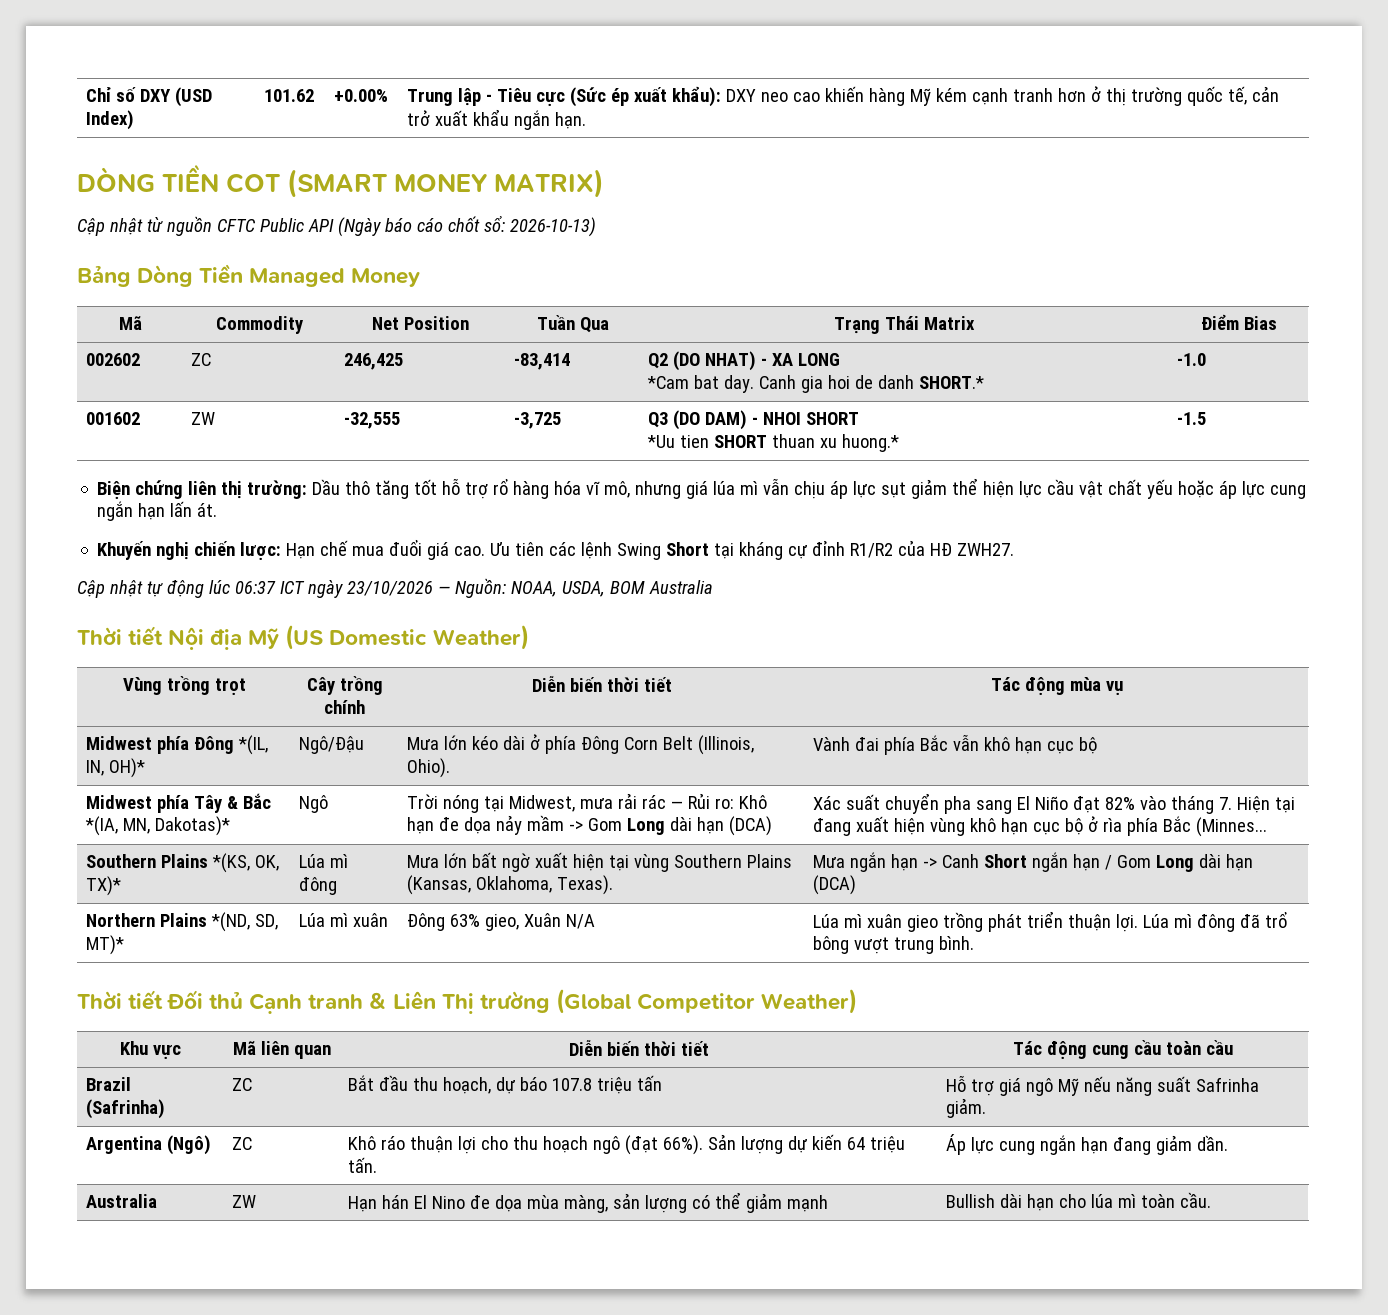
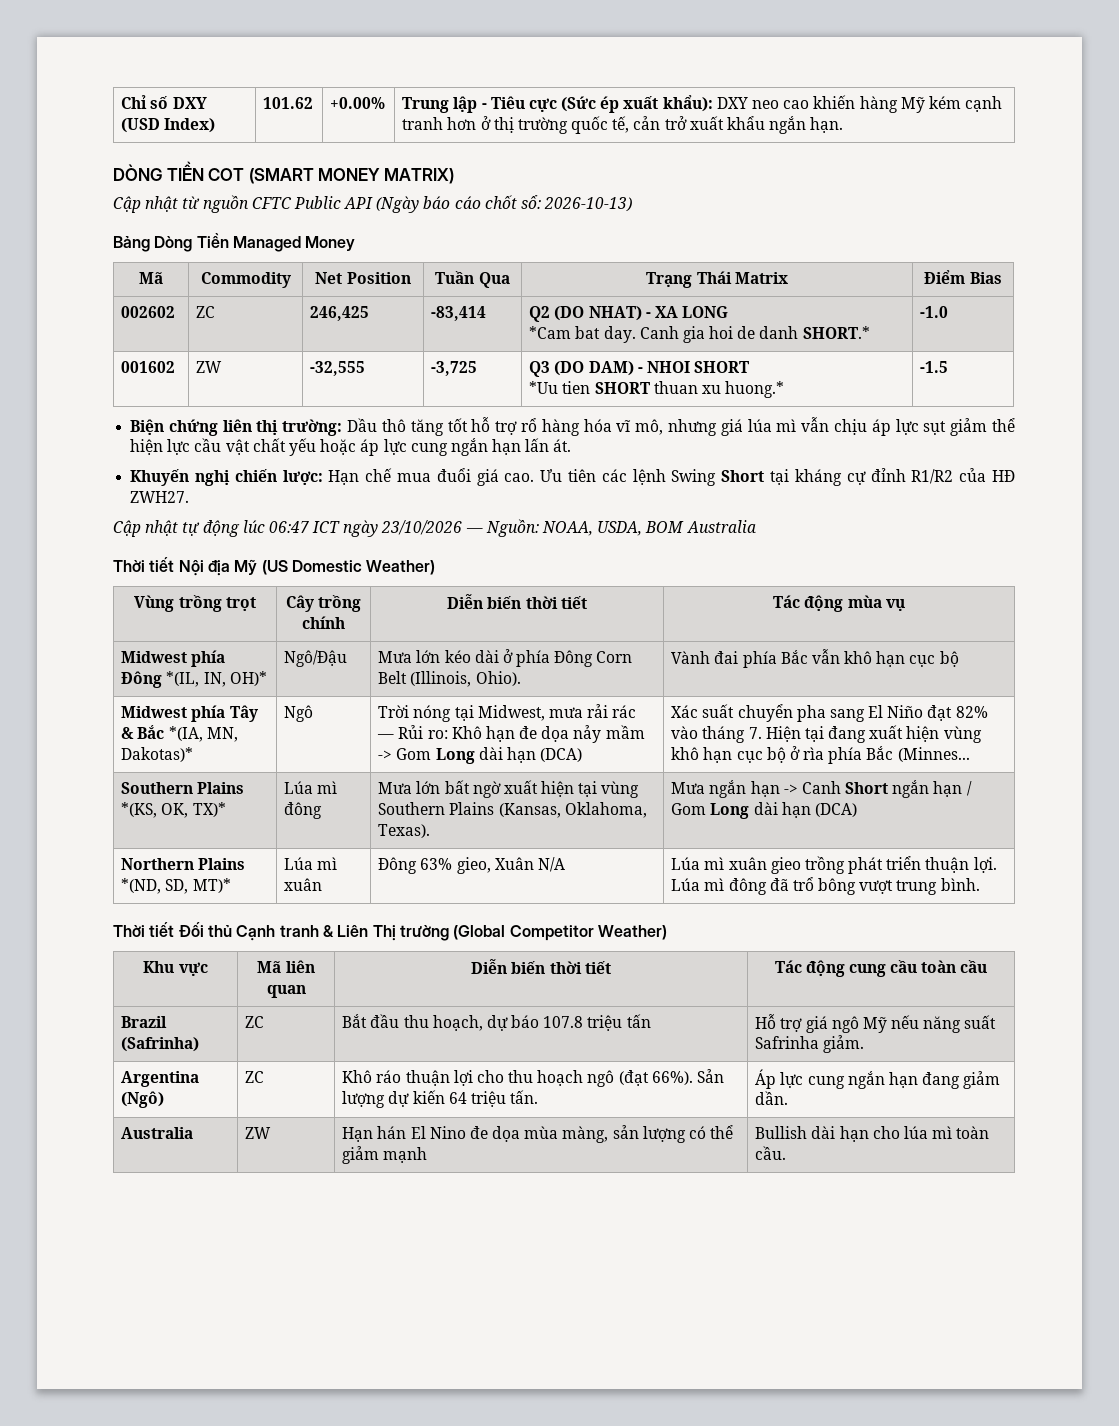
- Cập nhật tự động lúc 06:37 ICT ngày 23/10/2026 — Nguồn: NOAA, USDA, BOM Australia
+ Cập nhật tự động lúc 06:47 ICT ngày 23/10/2026 — Nguồn: NOAA, USDA, BOM Australia

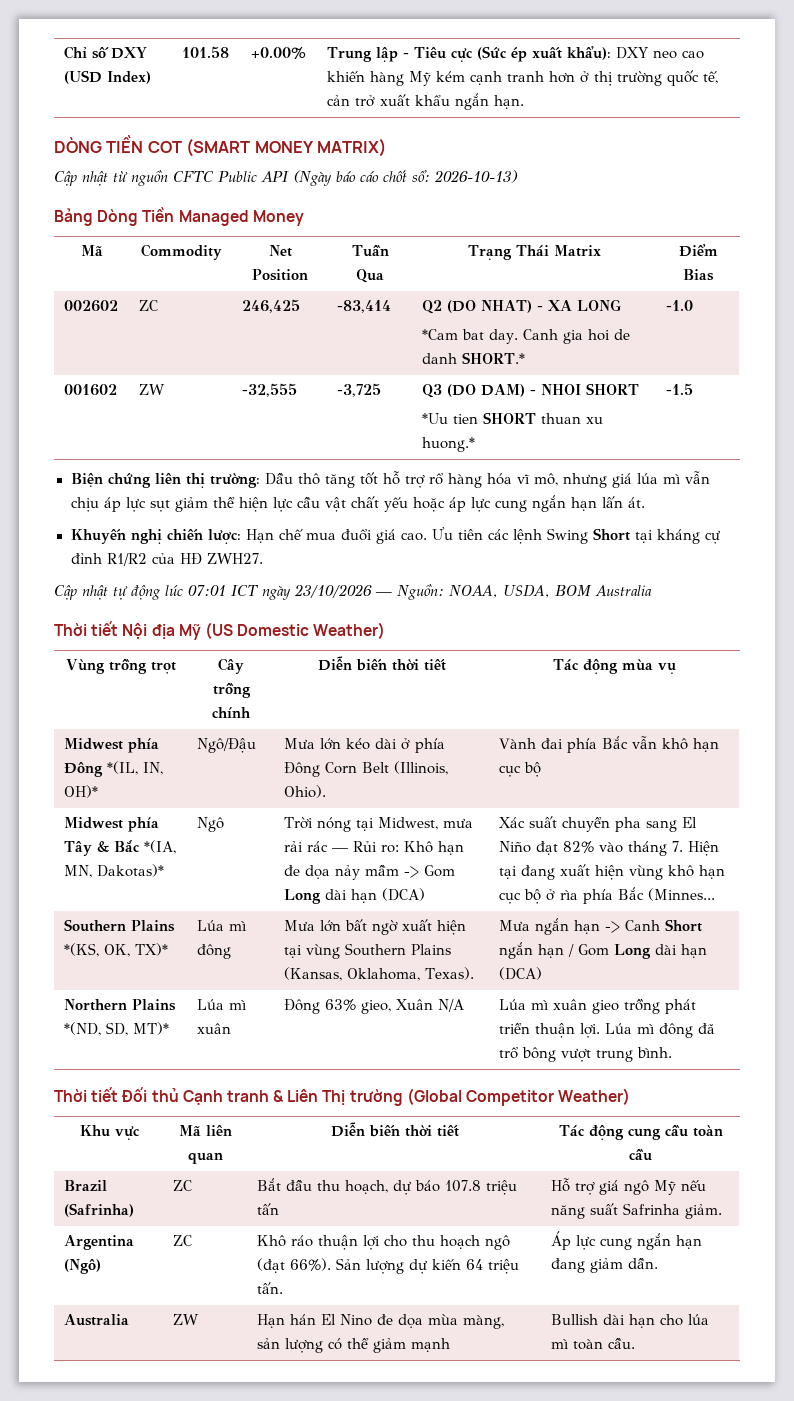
- Chỉ số DXY (USD Index) | 101.62 | +0.00% | Trung lập - Tiêu cực (Sức ép xuất khẩu): DXY neo cao khiến hàng Mỹ kém cạnh tranh hơn ở thị trường quốc tế, cản trở xuất khẩu ngắn hạn.
+ Chỉ số DXY (USD Index) | 101.58 | +0.00% | Trung lập - Tiêu cực (Sức ép xuất khẩu): DXY neo cao khiến hàng Mỹ kém cạnh tranh hơn ở thị trường quốc tế, cản trở xuất khẩu ngắn hạn.
- Cập nhật tự động lúc 06:47 ICT ngày 23/10/2026 — Nguồn: NOAA, USDA, BOM Australia
+ Cập nhật tự động lúc 07:01 ICT ngày 23/10/2026 — Nguồn: NOAA, USDA, BOM Australia

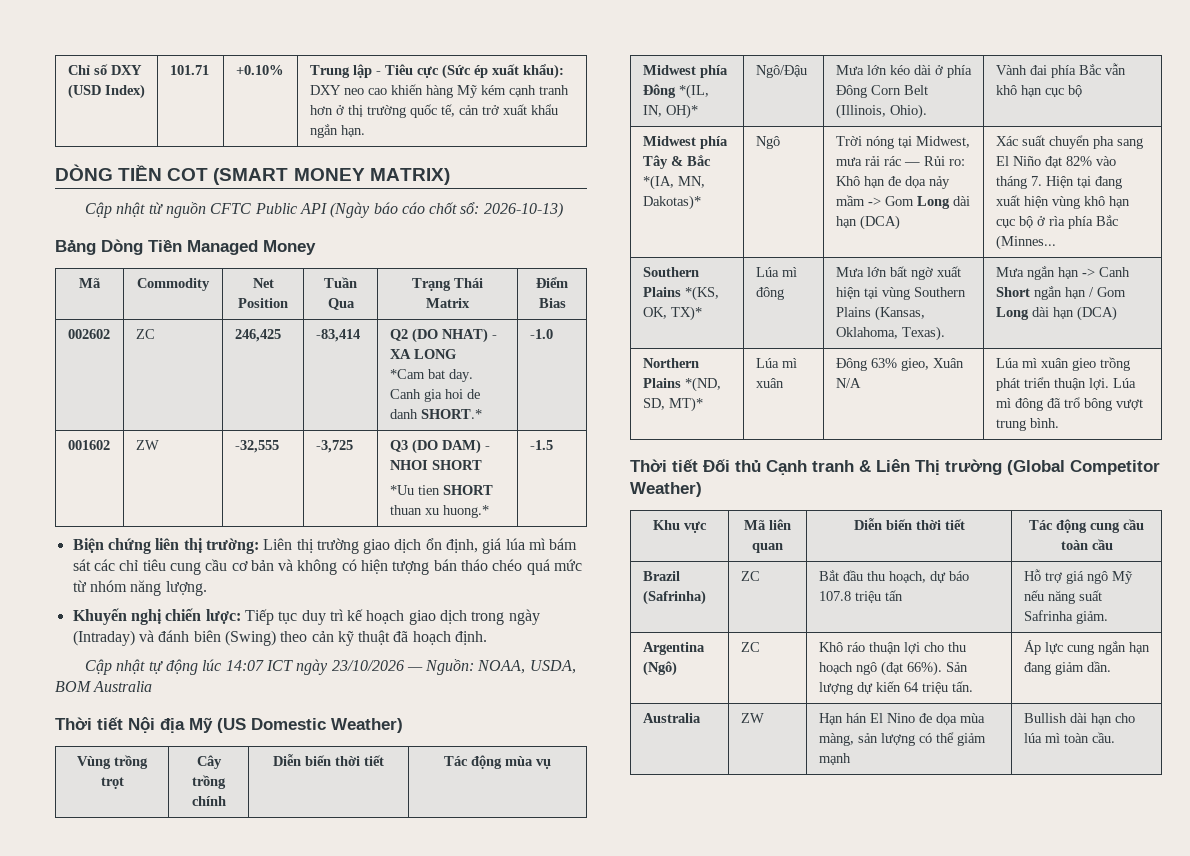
- Chỉ số DXY (USD Index) | 101.58 | +0.00% | Trung lập - Tiêu cực (Sức ép xuất khẩu): DXY neo cao khiến hàng Mỹ kém cạnh tranh hơn ở thị trường quốc tế, cản trở xuất khẩu ngắn hạn.
+ Chỉ số DXY (USD Index) | 101.71 | +0.10% | Trung lập - Tiêu cực (Sức ép xuất khẩu): DXY neo cao khiến hàng Mỹ kém cạnh tranh hơn ở thị trường quốc tế, cản trở xuất khẩu ngắn hạn.
- Biện chứng liên thị trường: Dầu thô tăng tốt hỗ trợ rổ hàng hóa vĩ mô, nhưng giá lúa mì vẫn chịu áp lực sụt giảm thể hiện lực cầu vật chất yếu hoặc áp lực cung ngắn hạn lấn át.
- Khuyến nghị chiến lược: Hạn chế mua đuổi giá cao. Ưu tiên các lệnh Swing Short tại kháng cự đỉnh R1/R2 của HĐ ZWH27.
+ Biện chứng liên thị trường: Liên thị trường giao dịch ổn định, giá lúa mì bám sát các chỉ tiêu cung cầu cơ bản và không có hiện tượng bán tháo chéo quá mức từ nhóm năng lượng.
+ Khuyến nghị chiến lược: Tiếp tục duy trì kế hoạch giao dịch trong ngày (Intraday) và đánh biên (Swing) theo cản kỹ thuật đã hoạch định.
- Cập nhật tự động lúc 07:01 ICT ngày 23/10/2026 — Nguồn: NOAA, USDA, BOM Australia
+ Cập nhật tự động lúc 14:07 ICT ngày 23/10/2026 — Nguồn: NOAA, USDA, BOM Australia

